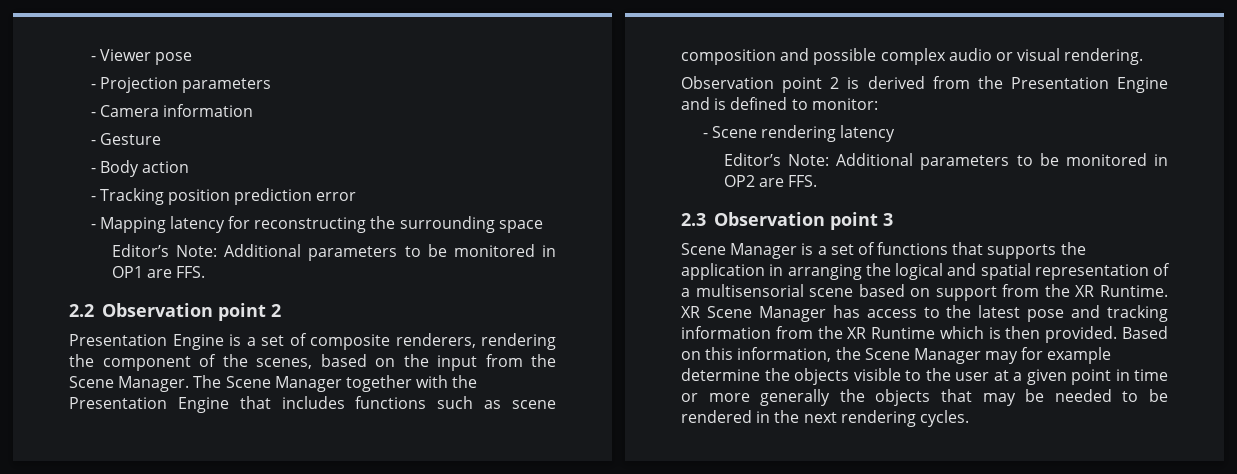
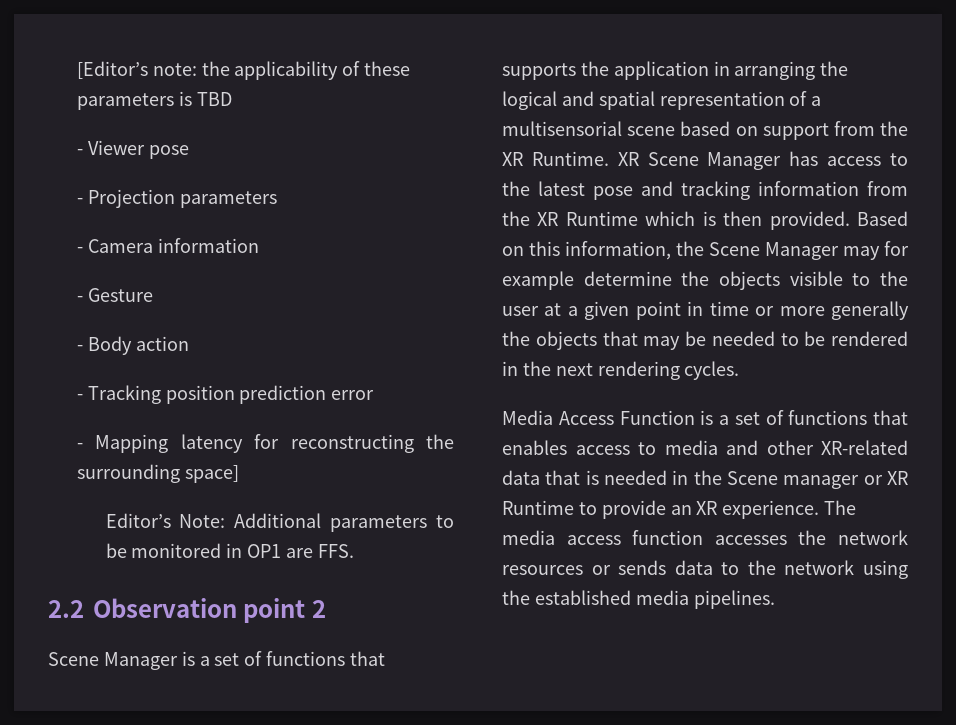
+ [Editor’s note: the applicability of these parameters is TBD
- - Mapping latency for reconstructing the surrounding space
+ - Mapping latency for reconstructing the surrounding space]
- Presentation Engine is a set of composite renderers, rendering the component of the scenes, based on the input from the Scene Manager. The Scene Manager together with the Presentation Engine that includes functions such as scene composition and possible complex audio or visual rendering.
- Observation point 2 is derived from the Presentation Engine and is defined to monitor:
- - Scene rendering latency
- Editor’s Note: Additional parameters to be monitored in OP2 are FFS.
- 2.3 Observation point 3
+ Media Access Function is a set of functions that enables access to media and other XR-related data that is needed in the Scene manager or XR Runtime to provide an XR experience. The media access function accesses the network resources or sends data to the network using the established media pipelines.

